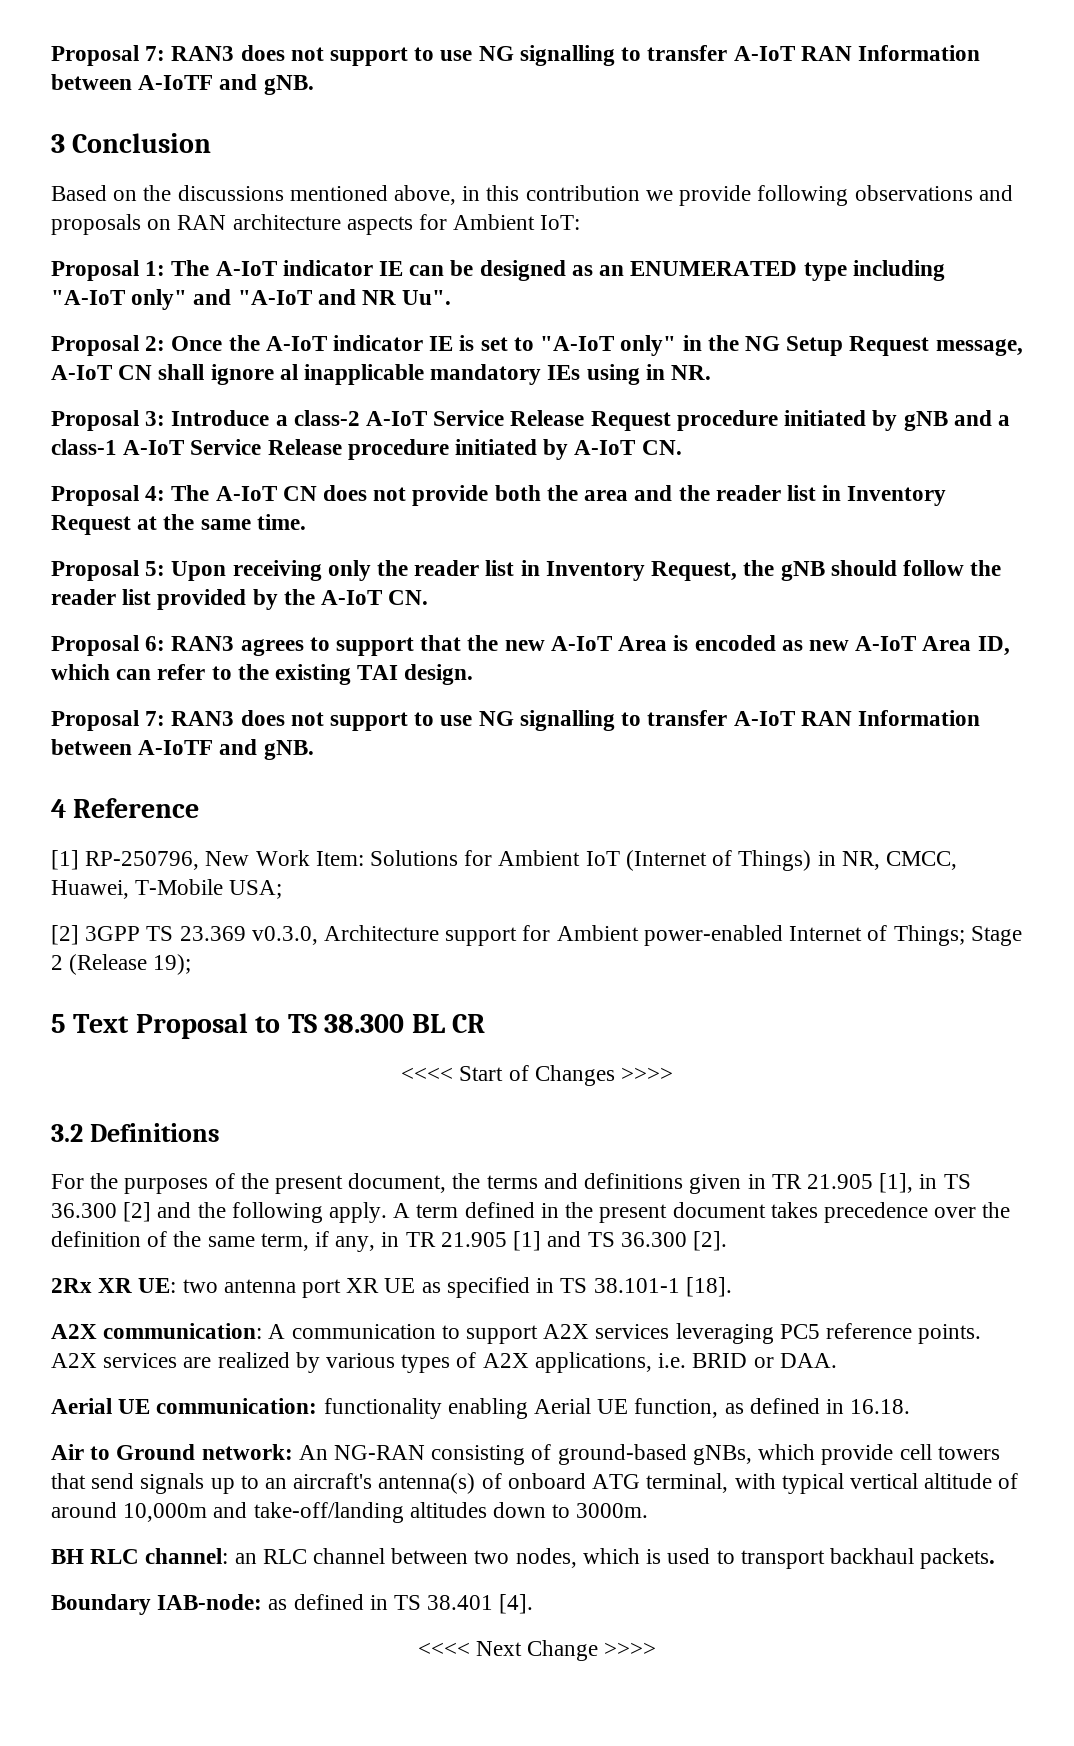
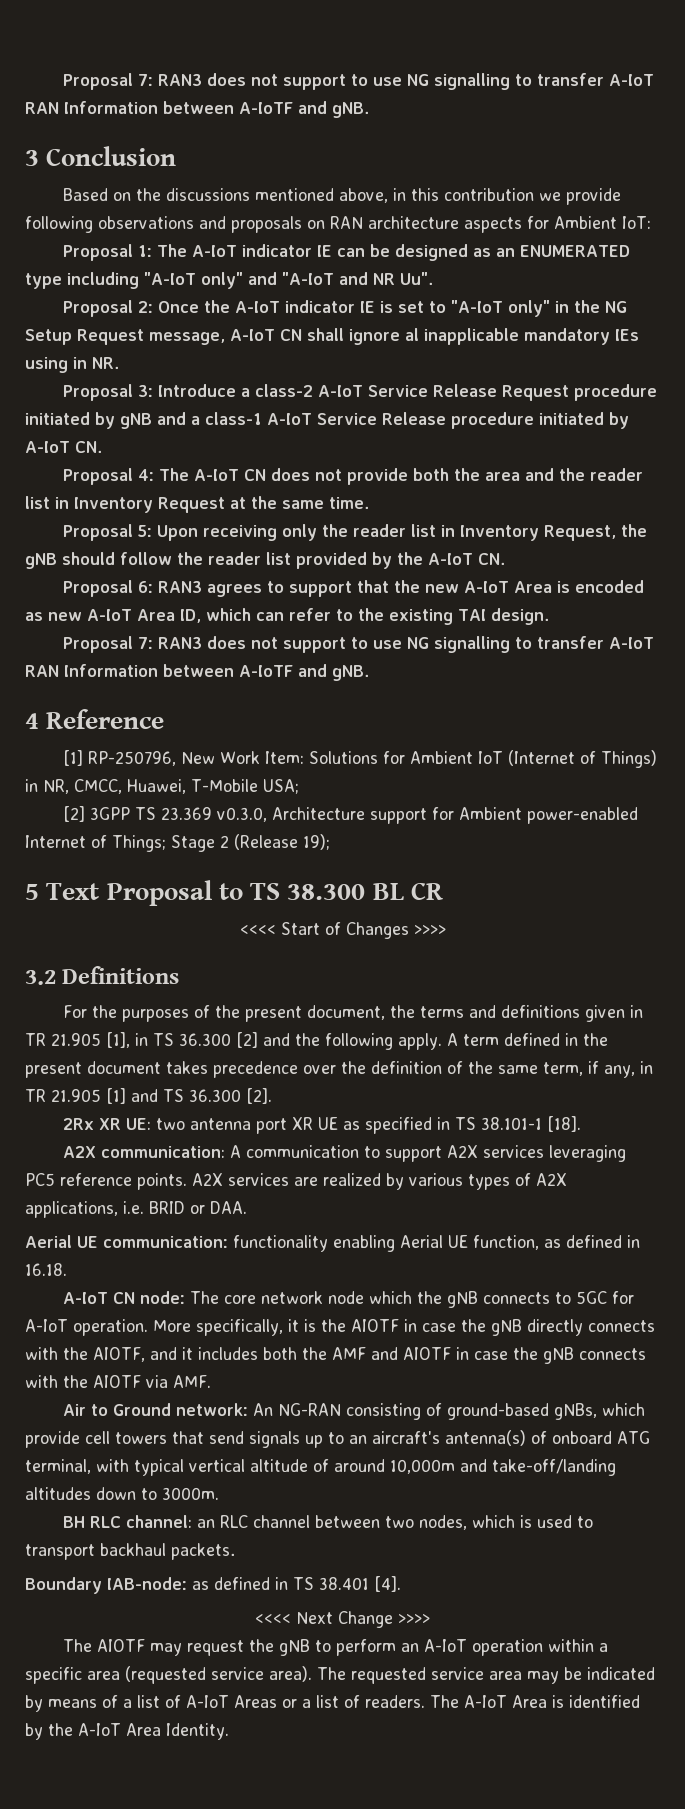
+ A-IoT CN node: The core network node which the gNB connects to 5GC for A-IoT operation. More specifically, it is the AIOTF in case the gNB directly connects with the AIOTF, and it includes both the AMF and AIOTF in case the gNB connects with the AIOTF via AMF.
+ The AIOTF may request the gNB to perform an A-IoT operation within a specific area (requested service area). The requested service area may be indicated by means of a list of A-IoT Areas or a list of readers. The A-IoT Area is identified by the A-IoT Area Identity.

